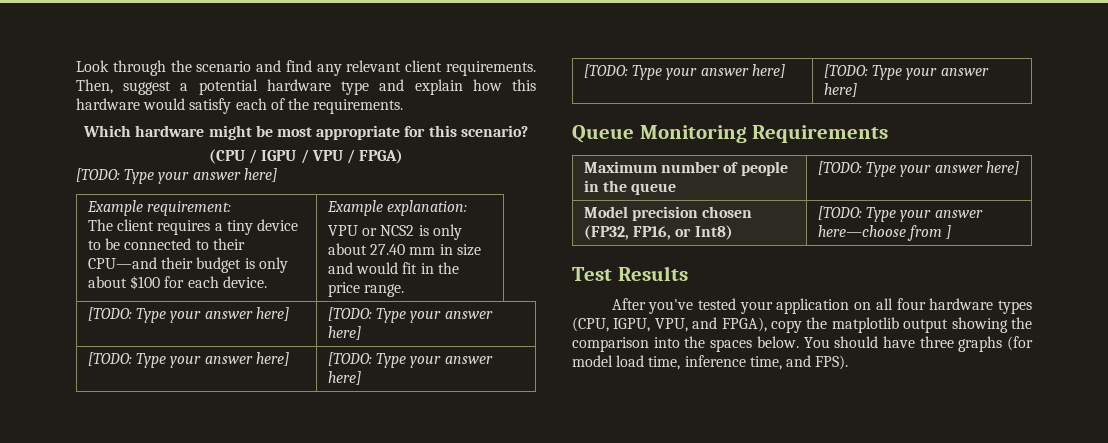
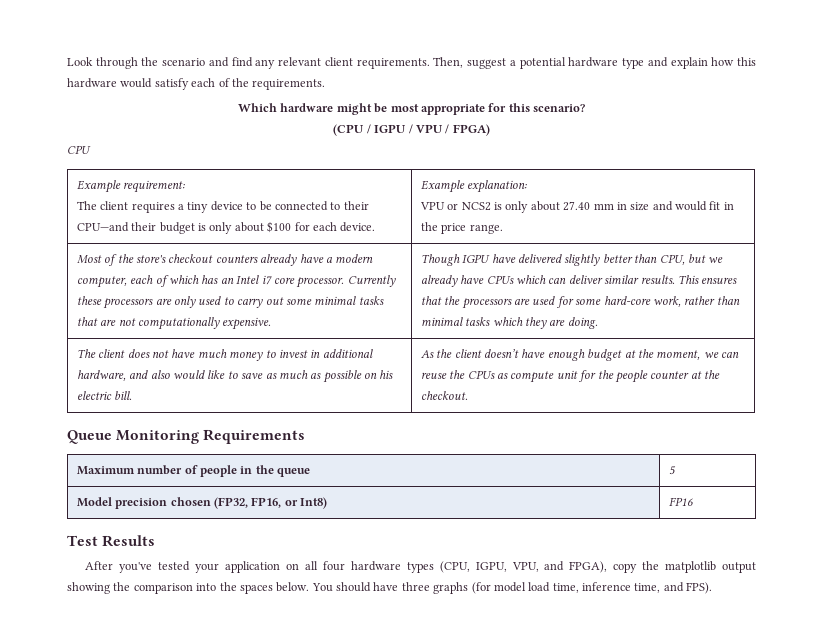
  (CPU / IGPU / VPU / FPGA)
- [TODO: Type your answer here]
+ CPU
  VPU or NCS2 is only about 27.40 mm in size and would fit in the price range.
- [TODO: Type your answer here] | [TODO: Type your answer here]
- [TODO: Type your answer here] | [TODO: Type your answer here]
- [TODO: Type your answer here] | [TODO: Type your answer here]
+ Most of the store's checkout counters already have a modern computer, each of which has an Intel i7 core processor. Currently these processors are only used to carry out some minimal tasks that are not computationally expensive. | Though IGPU have delivered slightly better than CPU, but we already have CPUs which can deliver similar results. This ensures that the processors are used for some hard-core work, rather than minimal tasks which they are doing.
+ The client does not have much money to invest in additional hardware, and also would like to save as much as possible on his electric bill. | As the client doesn’t have enough budget at the moment, we can reuse the CPUs as compute unit for the people counter at the checkout.
- Maximum number of people in the queue | [TODO: Type your answer here]
+ Maximum number of people in the queue | 5
- Model precision chosen (FP32, FP16, or Int8) | [TODO: Type your answer here—choose from ]
+ Model precision chosen (FP32, FP16, or Int8) | FP16

